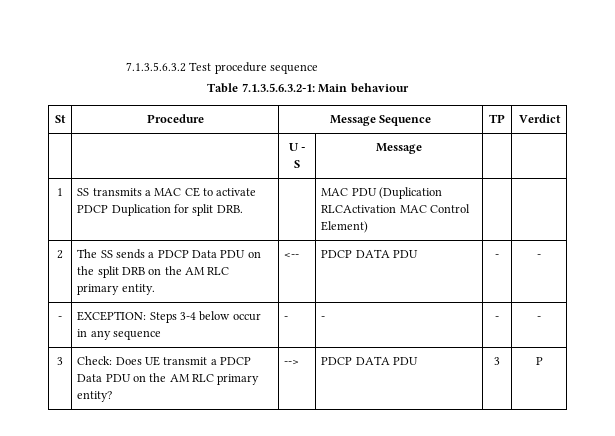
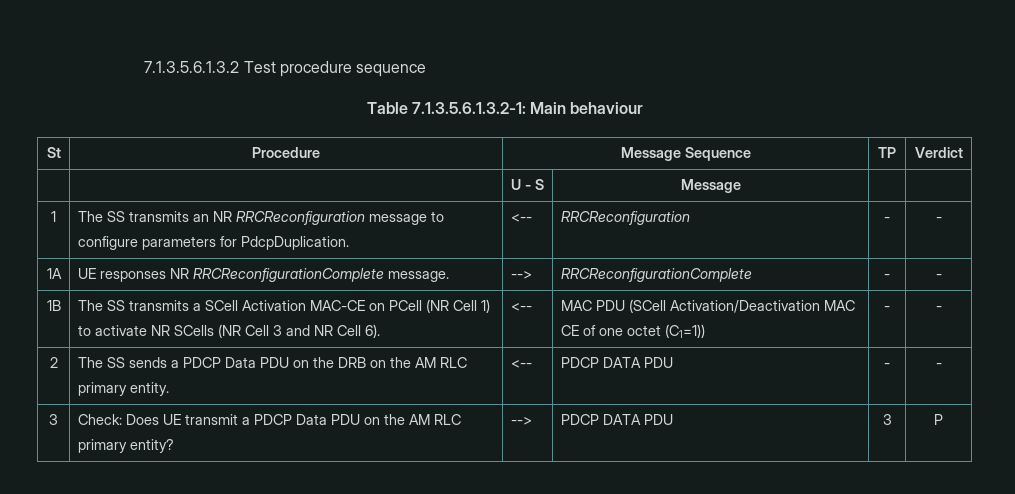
- 7.1.3.5.6.3.2 Test procedure sequence
+ 7.1.3.5.6.1.3.2 Test procedure sequence
- Table 7.1.3.5.6.3.2-1: Main behaviour
+ Table 7.1.3.5.6.1.3.2-1: Main behaviour
- 1 | SS transmits a MAC CE to activate PDCP Duplication for split DRB. | | MAC PDU (Duplication RLCActivation MAC Control Element) | |
+ 1 | The SS transmits an NR RRCReconfiguration message to configure parameters for PdcpDuplication. | <-- | RRCReconfiguration | - | -
+ 1A | UE responses NR RRCReconfigurationComplete message. | --> | RRCReconfigurationComplete | - | -
+ 1B | The SS transmits a SCell Activation MAC-CE on PCell (NR Cell 1) to activate NR SCells (NR Cell 3 and NR Cell 6). | <-- | MAC PDU (SCell Activation/Deactivation MAC CE of one octet (C1=1)) | - | -
- 2 | The SS sends a PDCP Data PDU on the split DRB on the AM RLC primary entity. | <-- | PDCP DATA PDU | - | -
+ 2 | The SS sends a PDCP Data PDU on the DRB on the AM RLC primary entity. | <-- | PDCP DATA PDU | - | -
- - | EXCEPTION: Steps 3-4 below occur in any sequence | - | - | - | -

